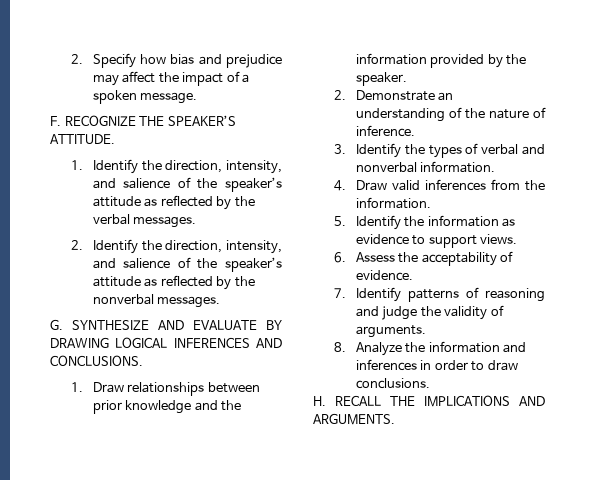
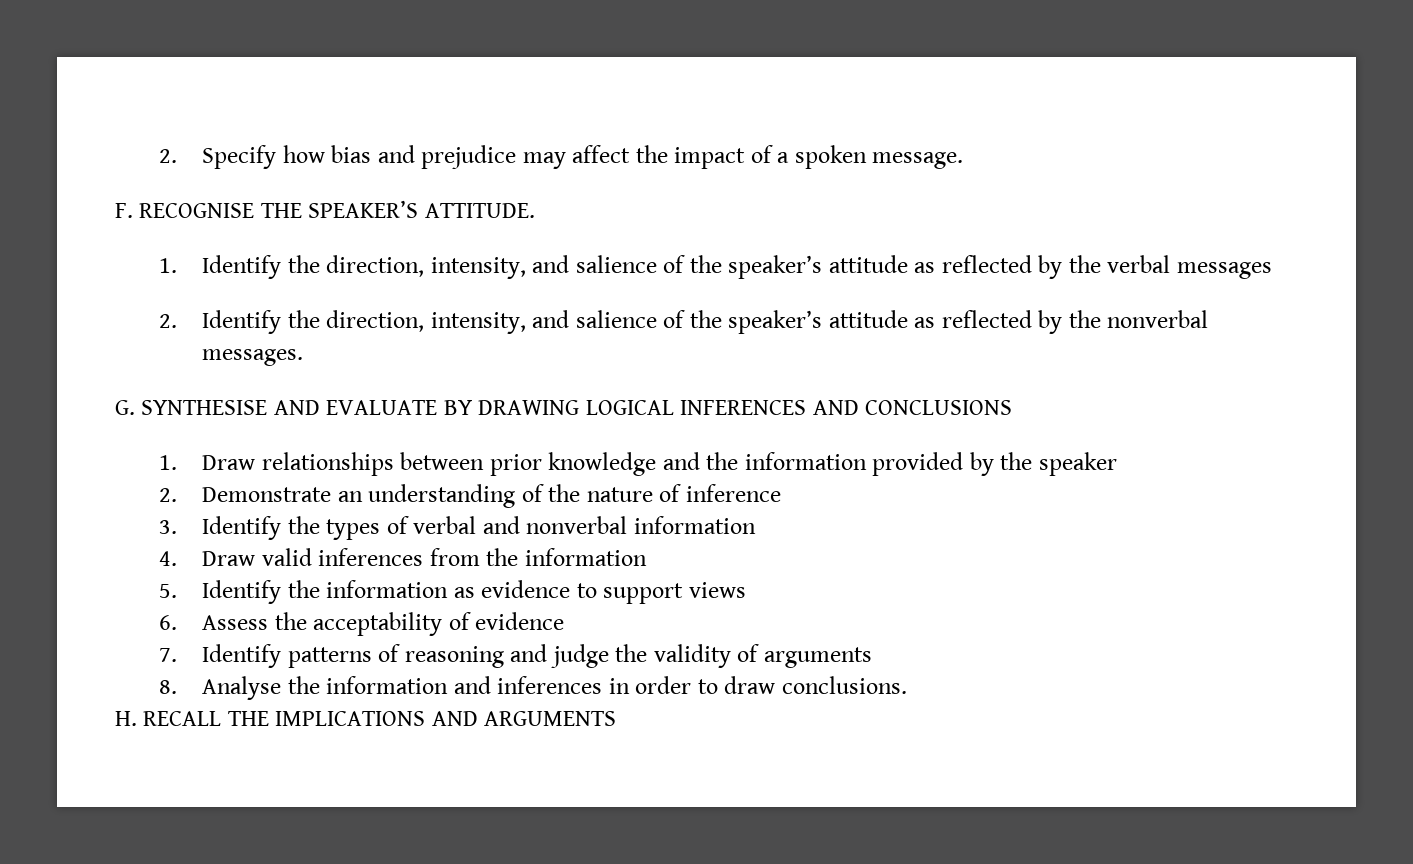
- F. RECOGNIZE THE SPEAKER’S ATTITUDE.
+ F. RECOGNISE THE SPEAKER’S ATTITUDE.
- 1. Identify the direction, intensity, and salience of the speaker’s attitude as reflected by the verbal messages.
+ 1. Identify the direction, intensity, and salience of the speaker’s attitude as reflected by the verbal messages
- G. SYNTHESIZE AND EVALUATE BY DRAWING LOGICAL INFERENCES AND CONCLUSIONS.
+ G. SYNTHESISE AND EVALUATE BY DRAWING LOGICAL INFERENCES AND CONCLUSIONS
- 1. Draw relationships between prior knowledge and the information provided by the speaker.
+ 1. Draw relationships between prior knowledge and the information provided by the speaker
- 2. Demonstrate an understanding of the nature of inference.
+ 2. Demonstrate an understanding of the nature of inference
- 3. Identify the types of verbal and nonverbal information.
+ 3. Identify the types of verbal and nonverbal information
- 4. Draw valid inferences from the information.
+ 4. Draw valid inferences from the information
- 5. Identify the information as evidence to support views.
+ 5. Identify the information as evidence to support views
- 6. Assess the acceptability of evidence.
+ 6. Assess the acceptability of evidence
- 7. Identify patterns of reasoning and judge the validity of arguments.
+ 7. Identify patterns of reasoning and judge the validity of arguments
- 8. Analyze the information and inferences in order to draw conclusions.
+ 8. Analyse the information and inferences in order to draw conclusions.
- H. RECALL THE IMPLICATIONS AND ARGUMENTS.
+ H. RECALL THE IMPLICATIONS AND ARGUMENTS

